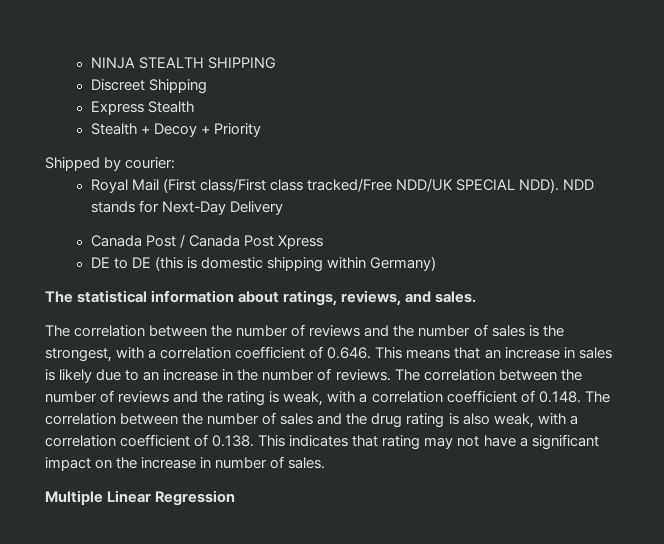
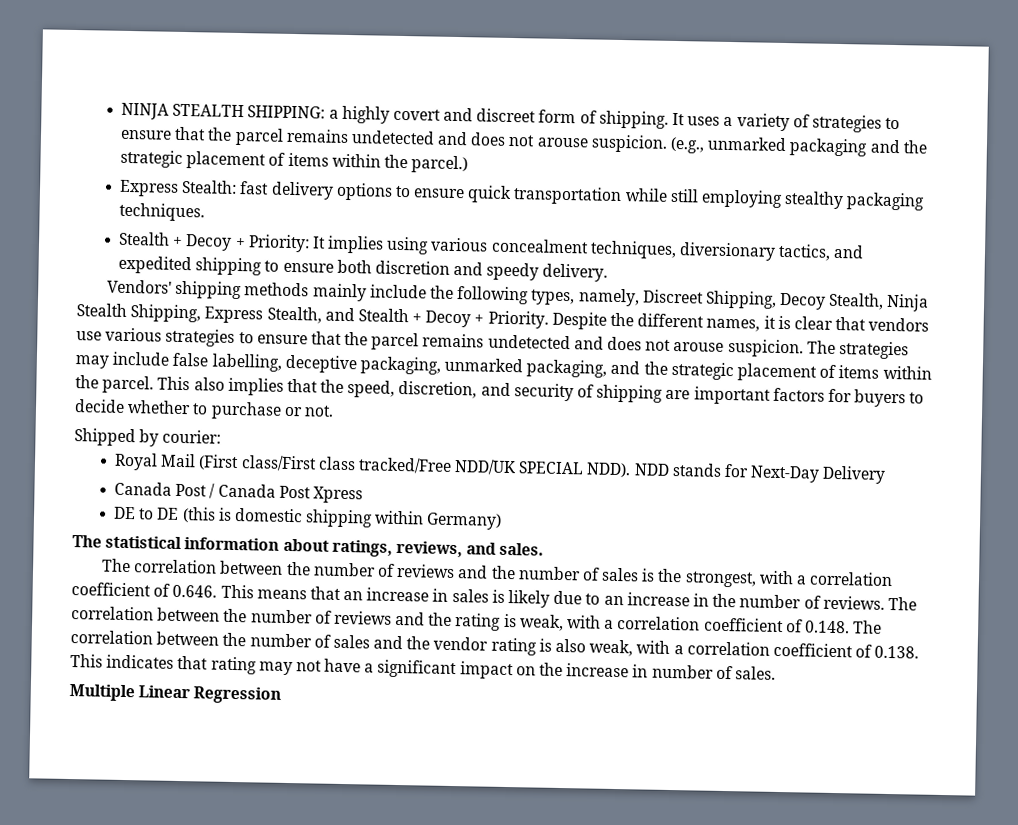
- NINJA STEALTH SHIPPING
- Discreet Shipping
- Express Stealth
- Stealth + Decoy + Priority
+ NINJA STEALTH SHIPPING: a highly covert and discreet form of shipping. It uses a variety of strategies to ensure that the parcel remains undetected and does not arouse suspicion. (e.g., unmarked packaging and the strategic placement of items within the parcel.)
+ Express Stealth: fast delivery options to ensure quick transportation while still employing stealthy packaging techniques.
+ Stealth + Decoy + Priority: It implies using various concealment techniques, diversionary tactics, and expedited shipping to ensure both discretion and speedy delivery.
+ Vendors' shipping methods mainly include the following types, namely, Discreet Shipping, Decoy Stealth, Ninja Stealth Shipping, Express Stealth, and Stealth + Decoy + Priority. Despite the different names, it is clear that vendors use various strategies to ensure that the parcel remains undetected and does not arouse suspicion. The strategies may include false labelling, deceptive packaging, unmarked packaging, and the strategic placement of items within the parcel. This also implies that the speed, discretion, and security of shipping are important factors for buyers to decide whether to purchase or not.
- The correlation between the number of reviews and the rating is weak, with a correlation coefficient of 0.148. The correlation between the number of sales and the drug rating is also weak, with a correlation coefficient of 0.138. This indicates that rating may not have a significant impact on the increase in number of sales.
+ The correlation between the number of reviews and the rating is weak, with a correlation coefficient of 0.148. The correlation between the number of sales and the vendor rating is also weak, with a correlation coefficient of 0.138. This indicates that rating may not have a significant impact on the increase in number of sales.

